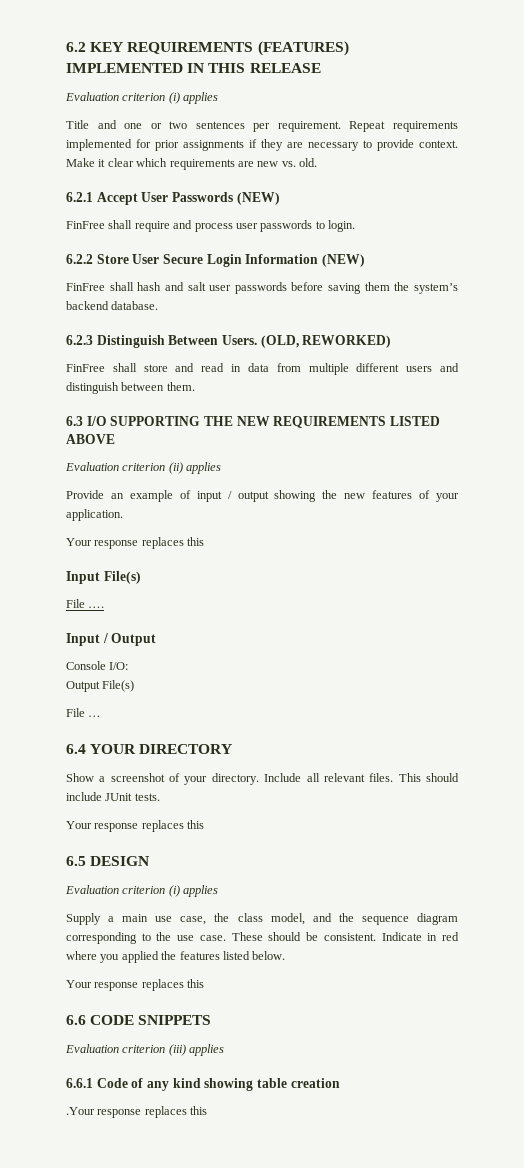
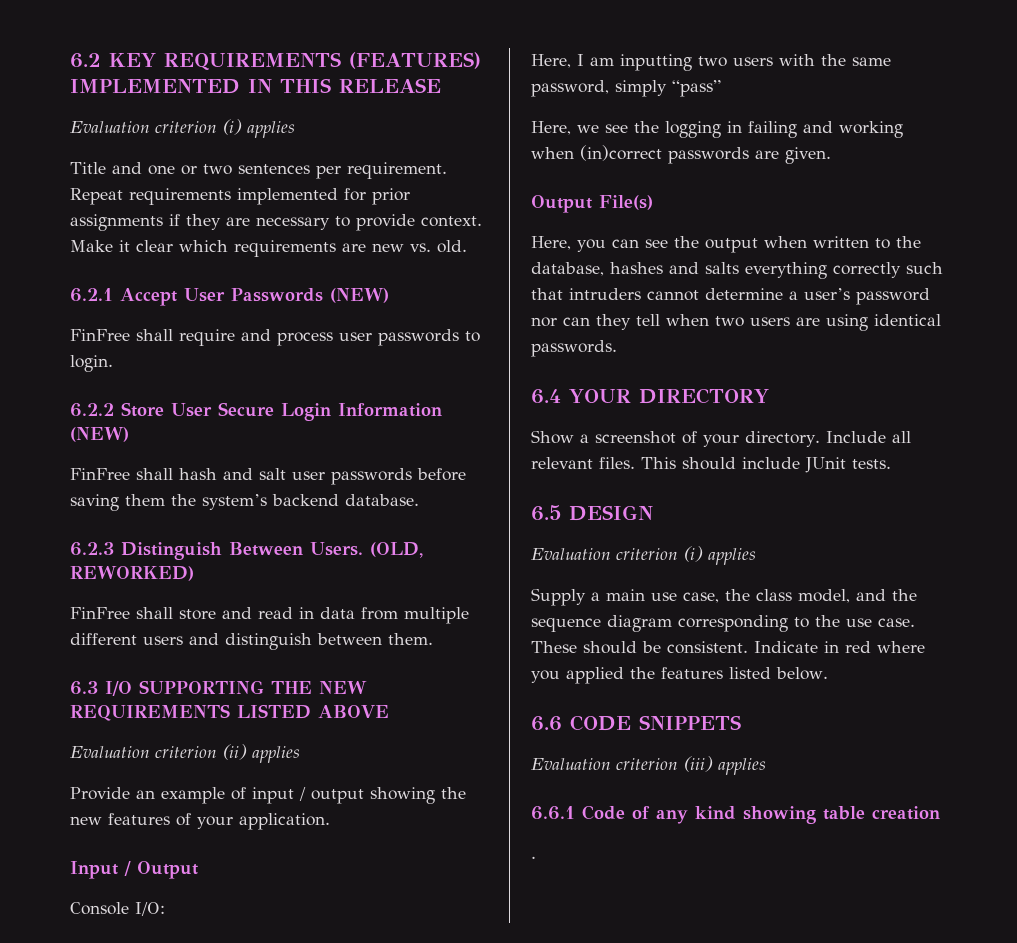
  Provide an example of input / output showing the new features of your application.
- Your response replaces this
- Input File(s)
- File ….
+ Here, I am inputting two users with the same password, simply “pass”
+ Here, we see the logging in failing and working when (in)correct passwords are given.
  Output File(s)
- File …
+ Here, you can see the output when written to the database, hashes and salts everything correctly such that intruders cannot determine a user’s password nor can they tell when two users are using identical passwords.
  This should include JUnit tests.
- Your response replaces this
  Indicate in red where you applied the features listed below.
- Your response replaces this
- .Your response replaces this
+ .

